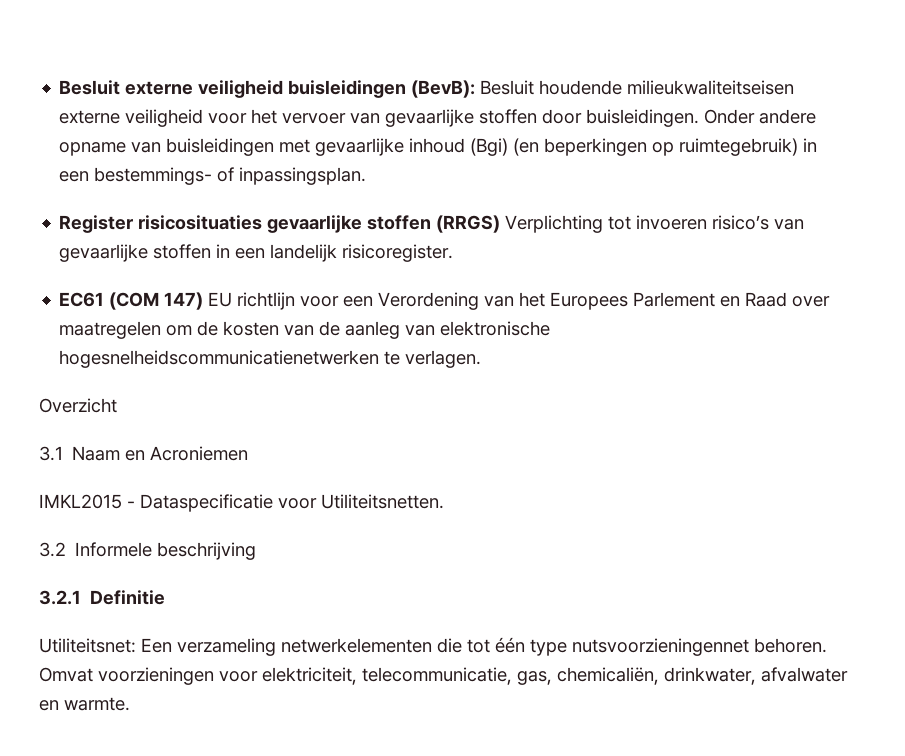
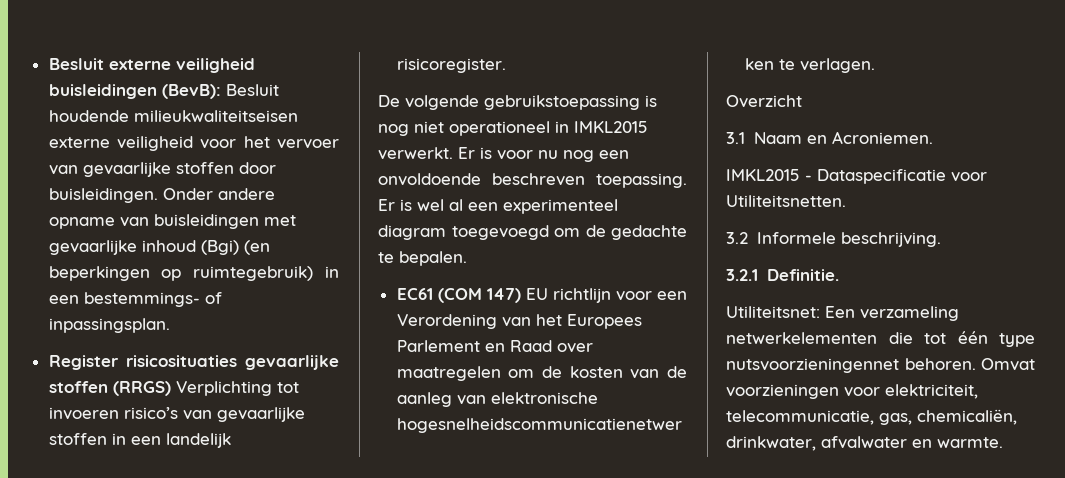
+ De volgende gebruikstoepassing is nog niet operationeel in IMKL2015 verwerkt. Er is voor nu nog een onvoldoende beschreven toepassing. Er is wel al een experimenteel diagram toegevoegd om de gedachte te bepalen.
- 3.1 Naam en Acroniemen
+ 3.1 Naam en Acroniemen.
- 3.2 Informele beschrijving
+ 3.2 Informele beschrijving.
- 3.2.1 Definitie
+ 3.2.1 Definitie.

